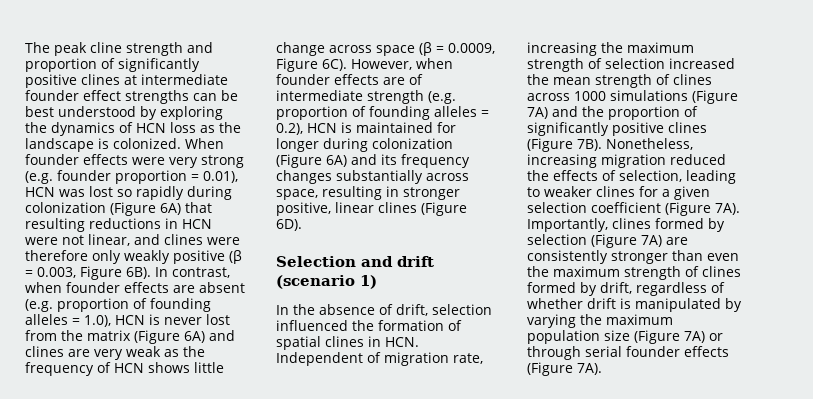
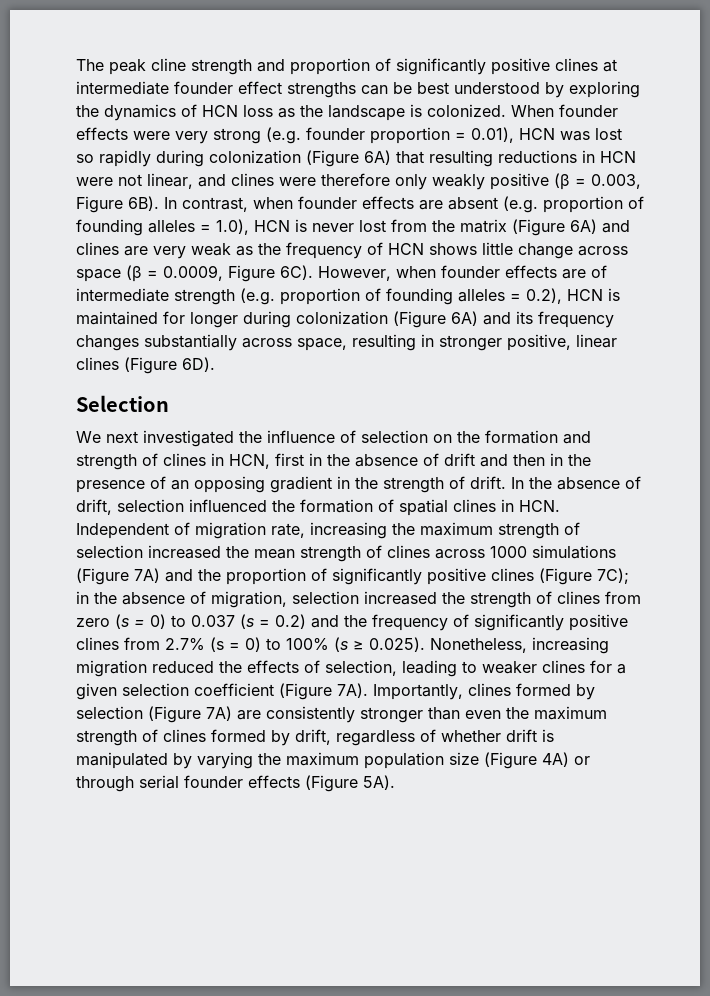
- Selection and drift (scenario 1)
- In the absence of drift, selection influenced the formation of spatial clines in HCN. Independent of migration rate, increasing the maximum strength of selection increased the mean strength of clines across 1000 simulations (Figure 7A) and the proportion of significantly positive clines (Figure 7B). Nonetheless, increasing migration reduced the effects of selection, leading to weaker clines for a given selection coefficient (Figure 7A).
+ Selection
+ We next investigated the influence of selection on the formation and strength of clines in HCN, first in the absence of drift and then in the presence of an opposing gradient in the strength of drift. In the absence of drift, selection influenced the formation of spatial clines in HCN. Independent of migration rate, increasing the maximum strength of selection increased the mean strength of clines across 1000 simulations (Figure 7A) and the proportion of significantly positive clines (Figure 7C); in the absence of migration, selection increased the strength of clines from zero (s = 0) to 0.037 (s = 0.2) and the frequency of significantly positive clines from 2.7% (s = 0) to 100% (s ≥ 0.025). Nonetheless, increasing migration reduced the effects of selection, leading to weaker clines for a given selection coefficient (Figure 7A).
- Importantly, clines formed by selection (Figure 7A) are consistently stronger than even the maximum strength of clines formed by drift, regardless of whether drift is manipulated by varying the maximum population size (Figure 7A) or through serial founder effects (Figure 7A).
+ Importantly, clines formed by selection (Figure 7A) are consistently stronger than even the maximum strength of clines formed by drift, regardless of whether drift is manipulated by varying the maximum population size (Figure 4A) or through serial founder effects (Figure 5A).

